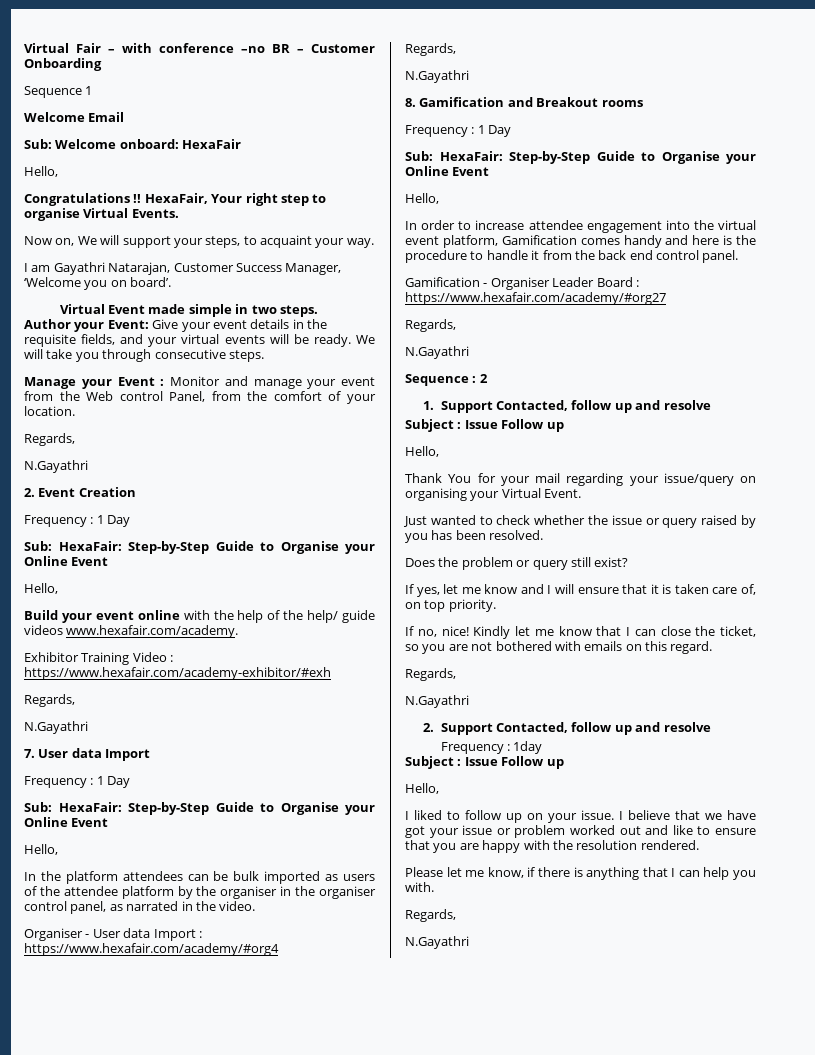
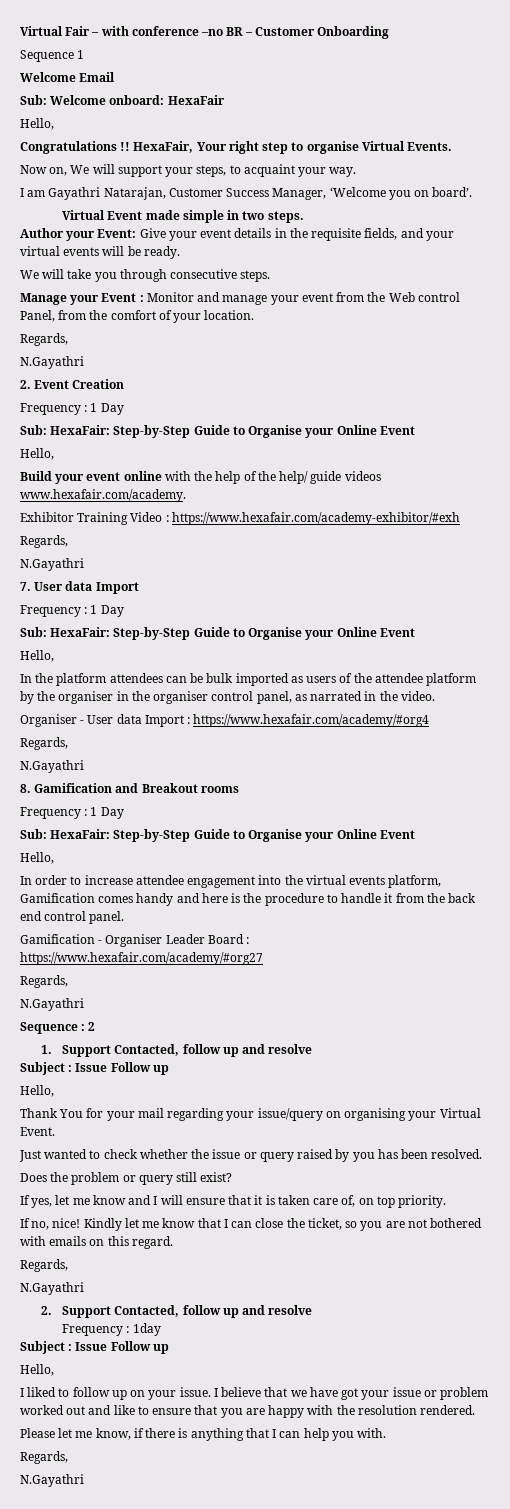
- Author your Event: Give your event details in the requisite fields, and your virtual events will be ready. We will take you through consecutive steps.
+ Author your Event: Give your event details in the requisite fields, and your virtual events will be ready.
+ We will take you through consecutive steps.
- In order to increase attendee engagement into the virtual event platform, Gamification comes handy and here is the procedure to handle it from the back end control panel.
+ In order to increase attendee engagement into the virtual events platform, Gamification comes handy and here is the procedure to handle it from the back end control panel.

